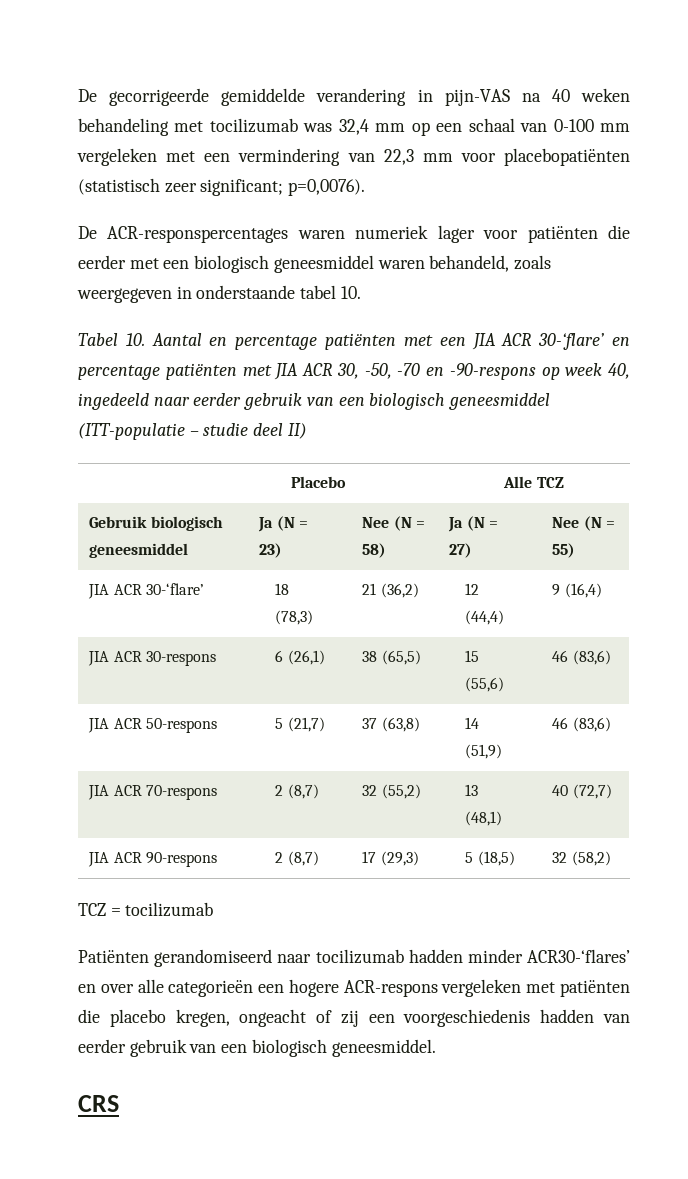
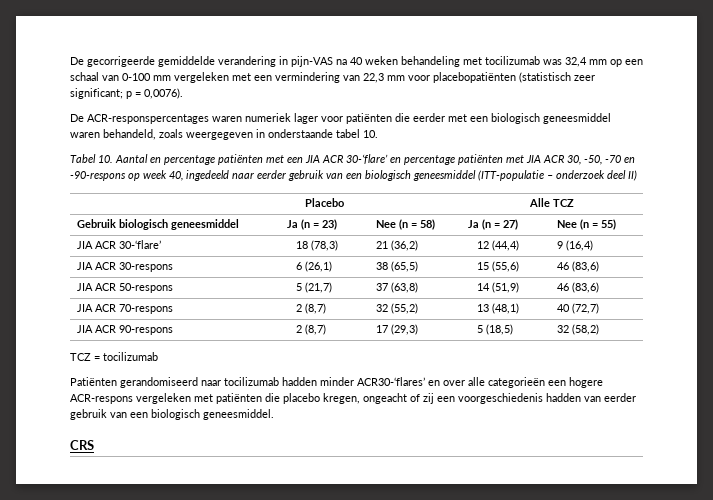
- De gecorrigeerde gemiddelde verandering in pijn-VAS na 40 weken behandeling met tocilizumab was 32,4 mm op een schaal van 0-100 mm vergeleken met een vermindering van 22,3 mm voor placebopatiënten (statistisch zeer significant; p=0,0076).
+ De gecorrigeerde gemiddelde verandering in pijn-VAS na 40 weken behandeling met tocilizumab was 32,4 mm op een schaal van 0-100 mm vergeleken met een vermindering van 22,3 mm voor placebopatiënten (statistisch zeer significant; p = 0,0076).
- Tabel 10. Aantal en percentage patiënten met een JIA ACR 30-‘flare’ en percentage patiënten met JIA ACR 30, -50, -70 en -90-respons op week 40, ingedeeld naar eerder gebruik van een biologisch geneesmiddel (ITT-populatie – studie deel II)
+ Tabel 10. Aantal en percentage patiënten met een JIA ACR 30-‘flare’ en percentage patiënten met JIA ACR 30, -50, -70 en -90-respons op week 40, ingedeeld naar eerder gebruik van een biologisch geneesmiddel (ITT-populatie – onderzoek deel II)
- Gebruik biologisch geneesmiddel | Ja (N = 23) | Nee (N = 58) | Ja (N = 27) | Nee (N = 55)
+ Gebruik biologisch geneesmiddel | Ja (n = 23) | Nee (n = 58) | Ja (n = 27) | Nee (n = 55)

